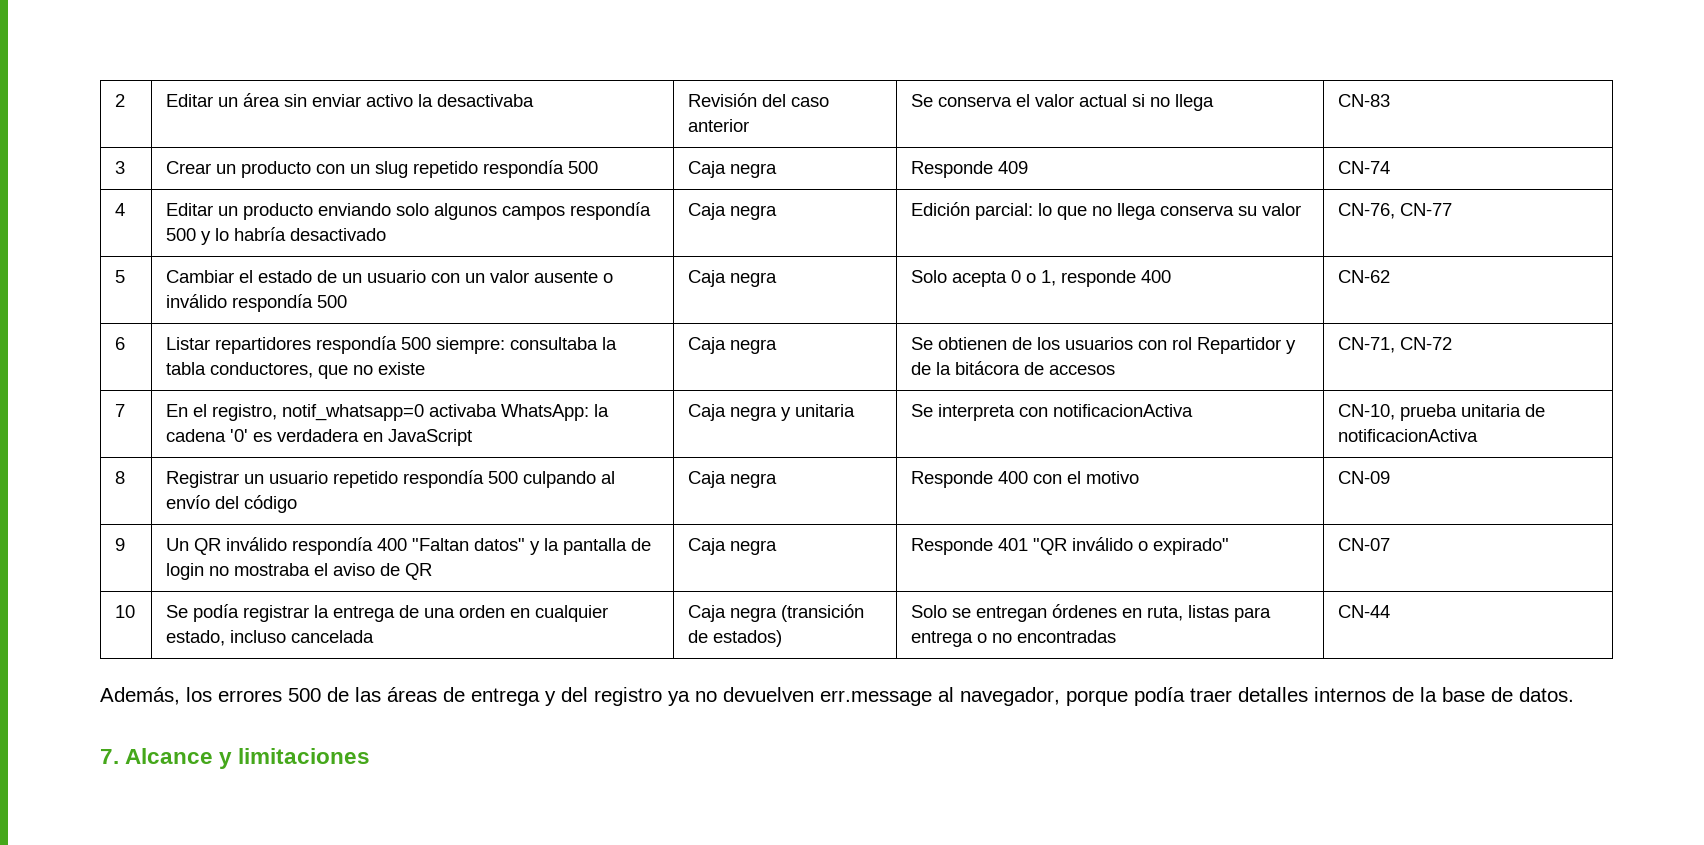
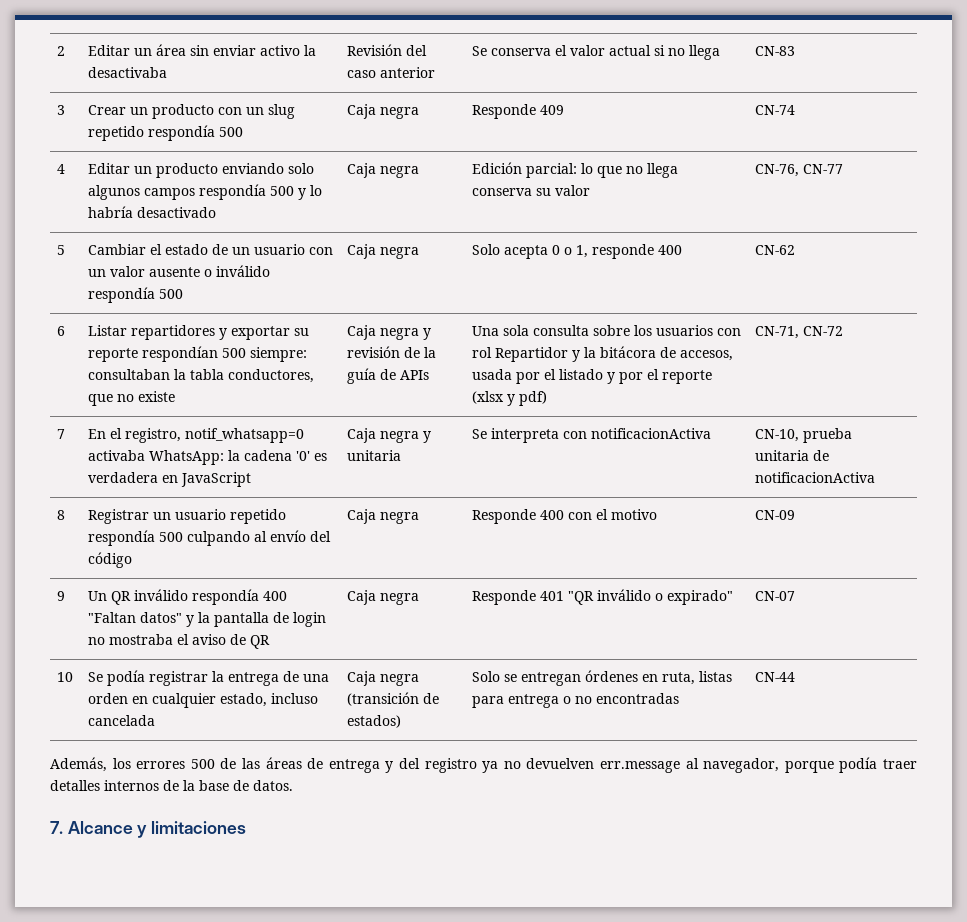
- Listar repartidores respondía 500 siempre: consultaba la tabla conductores, que no existe
+ Listar repartidores y exportar su reporte respondían 500 siempre: consultaban la tabla conductores, que no existe
- Caja negra | Se obtienen de los usuarios con rol Repartidor y de la bitácora de accesos
+ Caja negra y revisión de la guía de APIs | Una sola consulta sobre los usuarios con rol Repartidor y la bitácora de accesos, usada por el listado y por el reporte (xlsx y pdf)

